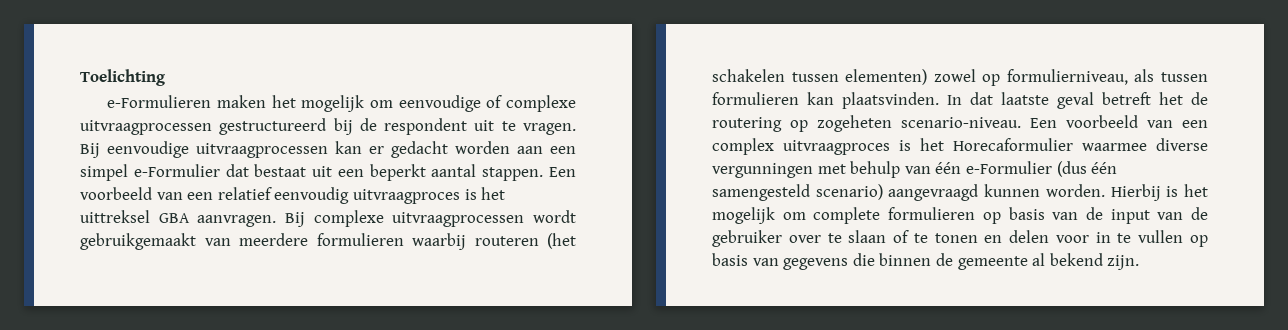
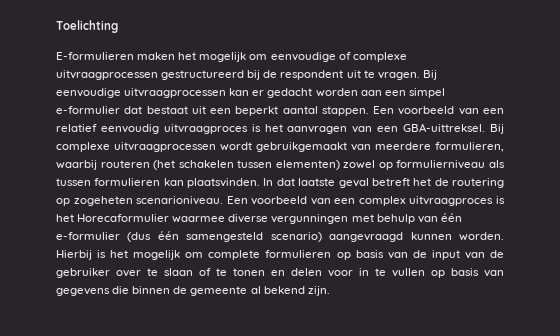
- e-Formulieren maken het mogelijk om eenvoudige of complexe uitvraagprocessen gestructureerd bij de respondent uit te vragen.
+ E-formulieren maken het mogelijk om eenvoudige of complexe uitvraagprocessen gestructureerd bij de respondent uit te vragen.
- Bij eenvoudige uitvraagprocessen kan er gedacht worden aan een simpel e-Formulier dat bestaat uit een beperkt aantal stappen.
+ Bij eenvoudige uitvraagprocessen kan er gedacht worden aan een simpel e-formulier dat bestaat uit een beperkt aantal stappen.
- Een voorbeeld van een relatief eenvoudig uitvraagproces is het uittreksel GBA aanvragen.
+ Een voorbeeld van een relatief eenvoudig uitvraagproces is het aanvragen van een GBA-uittreksel.
- Bij complexe uitvraagprocessen wordt gebruikgemaakt van meerdere formulieren waarbij routeren (het schakelen tussen elementen) zowel op formulierniveau, als tussen formulieren kan plaatsvinden.
+ Bij complexe uitvraagprocessen wordt gebruikgemaakt van meerdere formulieren, waarbij routeren (het schakelen tussen elementen) zowel op formulierniveau als tussen formulieren kan plaatsvinden.
- In dat laatste geval betreft het de routering op zogeheten scenario-niveau.
+ In dat laatste geval betreft het de routering op zogeheten scenarioniveau.
- Een voorbeeld van een complex uitvraagproces is het Horecaformulier waarmee diverse vergunningen met behulp van één e-Formulier (dus één samengesteld scenario) aangevraagd kunnen worden.
+ Een voorbeeld van een complex uitvraagproces is het Horecaformulier waarmee diverse vergunningen met behulp van één e-formulier (dus één samengesteld scenario) aangevraagd kunnen worden.

